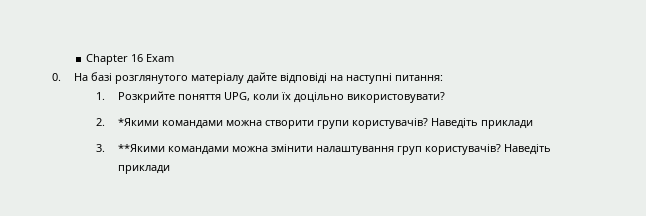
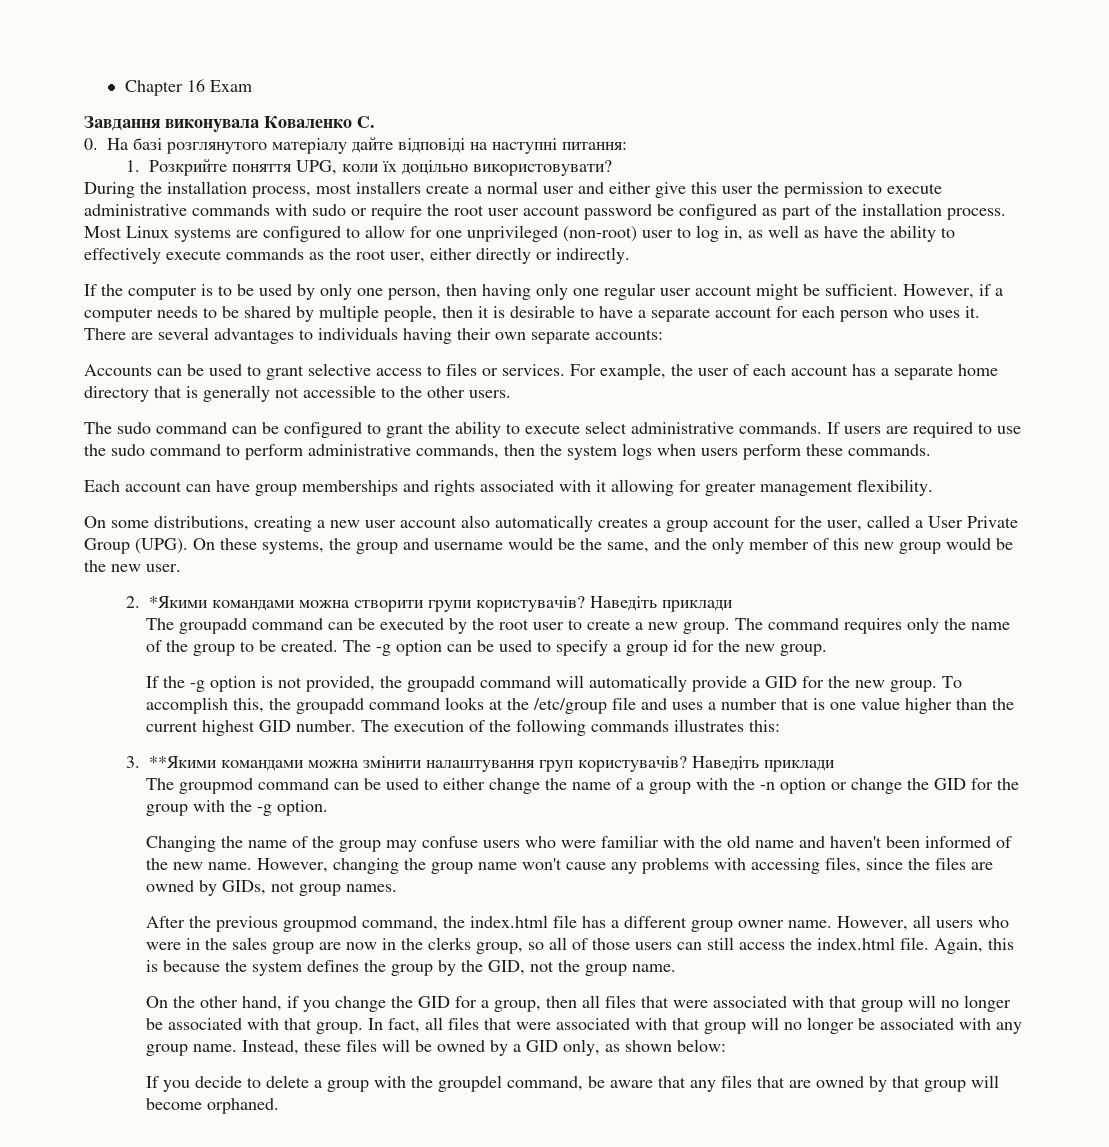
+ Завдання виконувала Коваленко С.
+ During the installation process, most installers create a normal user and either give this user the permission to execute administrative commands with sudo or require the root user account password be configured as part of the installation process. Most Linux systems are configured to allow for one unprivileged (non-root) user to log in, as well as have the ability to effectively execute commands as the root user, either directly or indirectly.
+ If the computer is to be used by only one person, then having only one regular user account might be sufficient. However, if a computer needs to be shared by multiple people, then it is desirable to have a separate account for each person who uses it. There are several advantages to individuals having their own separate accounts:
+ Accounts can be used to grant selective access to files or services. For example, the user of each account has a separate home directory that is generally not accessible to the other users.
+ The sudo command can be configured to grant the ability to execute select administrative commands. If users are required to use the sudo command to perform administrative commands, then the system logs when users perform these commands.
+ Each account can have group memberships and rights associated with it allowing for greater management flexibility.
+ On some distributions, creating a new user account also automatically creates a group account for the user, called a User Private Group (UPG). On these systems, the group and username would be the same, and the only member of this new group would be the new user.
+ The groupadd command can be executed by the root user to create a new group. The command requires only the name of the group to be created. The -g option can be used to specify a group id for the new group.
+ If the -g option is not provided, the groupadd command will automatically provide a GID for the new group. To accomplish this, the groupadd command looks at the /etc/group file and uses a number that is one value higher than the current highest GID number. The execution of the following commands illustrates this:
+ The groupmod command can be used to either change the name of a group with the -n option or change the GID for the group with the -g option.
+ Changing the name of the group may confuse users who were familiar with the old name and haven't been informed of the new name. However, changing the group name won't cause any problems with accessing files, since the files are owned by GIDs, not group names.
+ After the previous groupmod command, the index.html file has a different group owner name. However, all users who were in the sales group are now in the clerks group, so all of those users can still access the index.html file. Again, this is because the system defines the group by the GID, not the group name.
+ On the other hand, if you change the GID for a group, then all files that were associated with that group will no longer be associated with that group. In fact, all files that were associated with that group will no longer be associated with any group name. Instead, these files will be owned by a GID only, as shown below:
+ If you decide to delete a group with the groupdel command, be aware that any files that are owned by that group will become orphaned.

